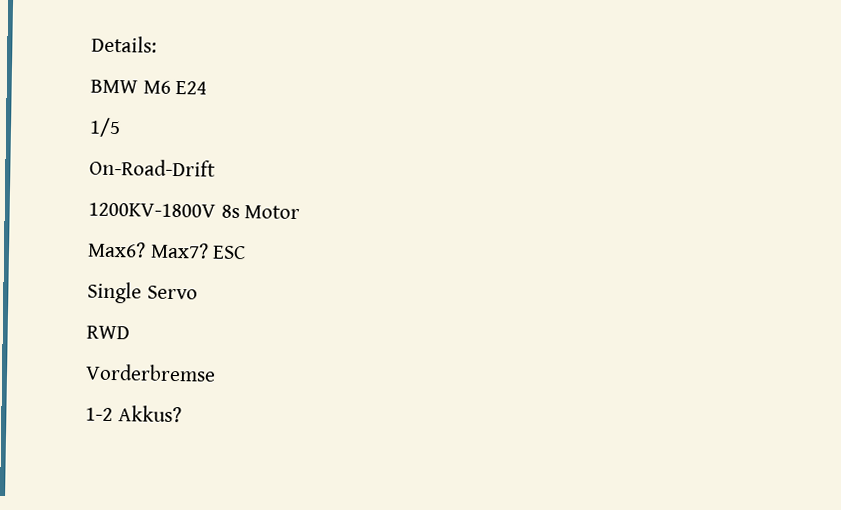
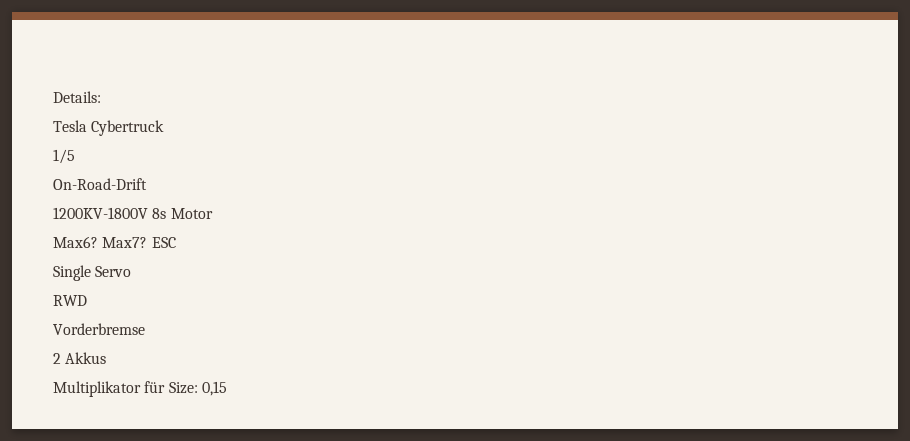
- BMW M6 E24
+ Tesla Cybertruck
- 1-2 Akkus?
+ 2 Akkus
+ Multiplikator für Size: 0,15

